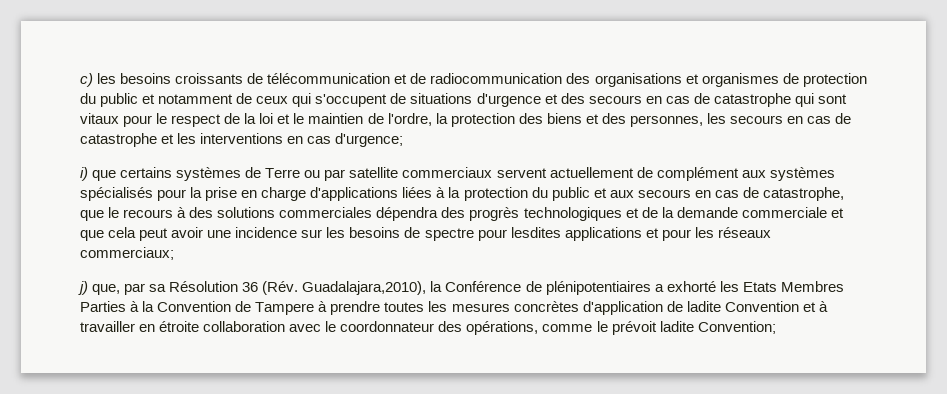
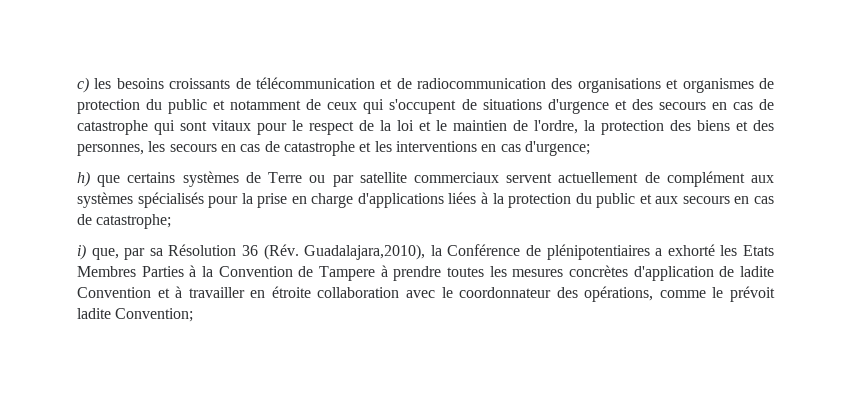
- i) que certains systèmes de Terre ou par satellite commerciaux servent actuellement de complément aux systèmes spécialisés pour la prise en charge d'applications liées à la protection du public et aux secours en cas de catastrophe, que le recours à des solutions commerciales dépendra des progrès technologiques et de la demande commerciale et que cela peut avoir une incidence sur les besoins de spectre pour lesdites applications et pour les réseaux commerciaux;
- j) que, par sa Résolution 36 (Rév. Guadalajara,2010), la Conférence de plénipotentiaires a exhorté les Etats Membres Parties à la Convention de Tampere à prendre toutes les mesures concrètes d'application de ladite Convention et à travailler en étroite collaboration avec le coordonnateur des opérations, comme le prévoit ladite Convention;
+ h) que certains systèmes de Terre ou par satellite commerciaux servent actuellement de complément aux systèmes spécialisés pour la prise en charge d'applications liées à la protection du public et aux secours en cas de catastrophe;
+ i) que, par sa Résolution 36 (Rév. Guadalajara,2010), la Conférence de plénipotentiaires a exhorté les Etats Membres Parties à la Convention de Tampere à prendre toutes les mesures concrètes d'application de ladite Convention et à travailler en étroite collaboration avec le coordonnateur des opérations, comme le prévoit ladite Convention;

